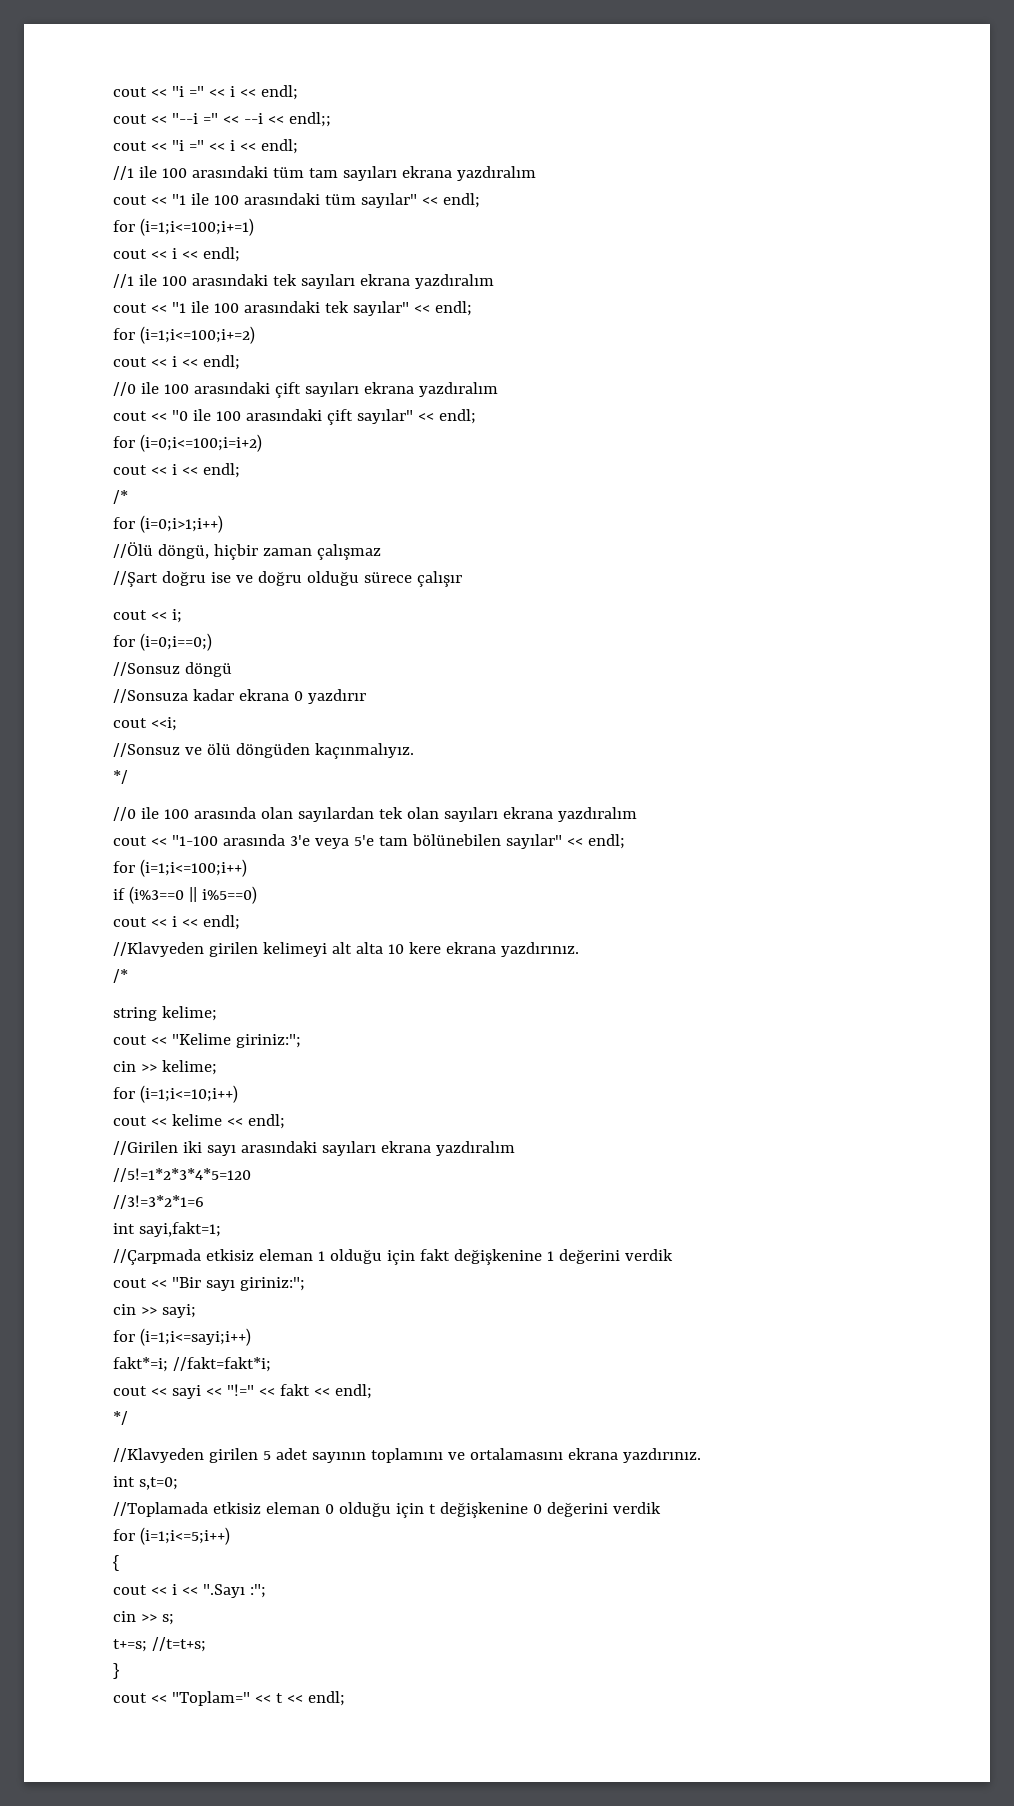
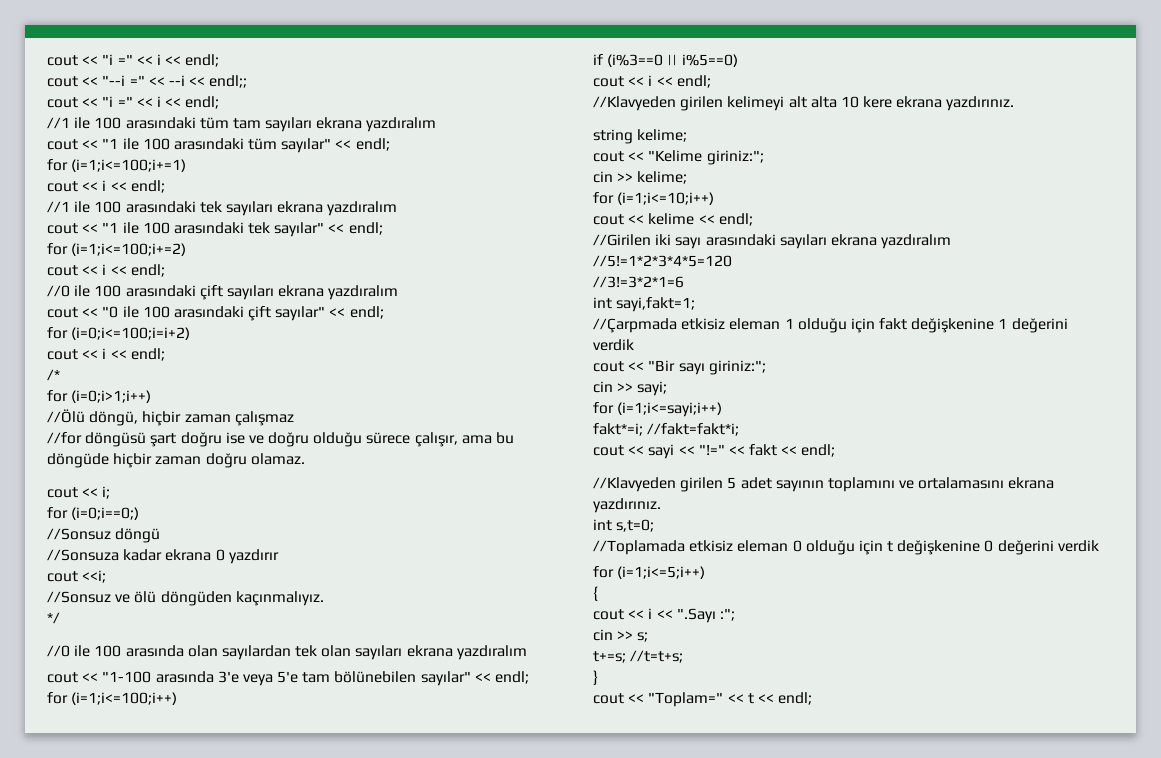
- //Şart doğru ise ve doğru olduğu sürece çalışır
+ //for döngüsü şart doğru ise ve doğru olduğu sürece çalışır, ama bu döngüde hiçbir zaman doğru olamaz.
  //Klavyeden girilen kelimeyi alt alta 10 kere ekrana yazdırınız.
- /*
  cout << sayi << "!=" << fakt << endl;
- */

